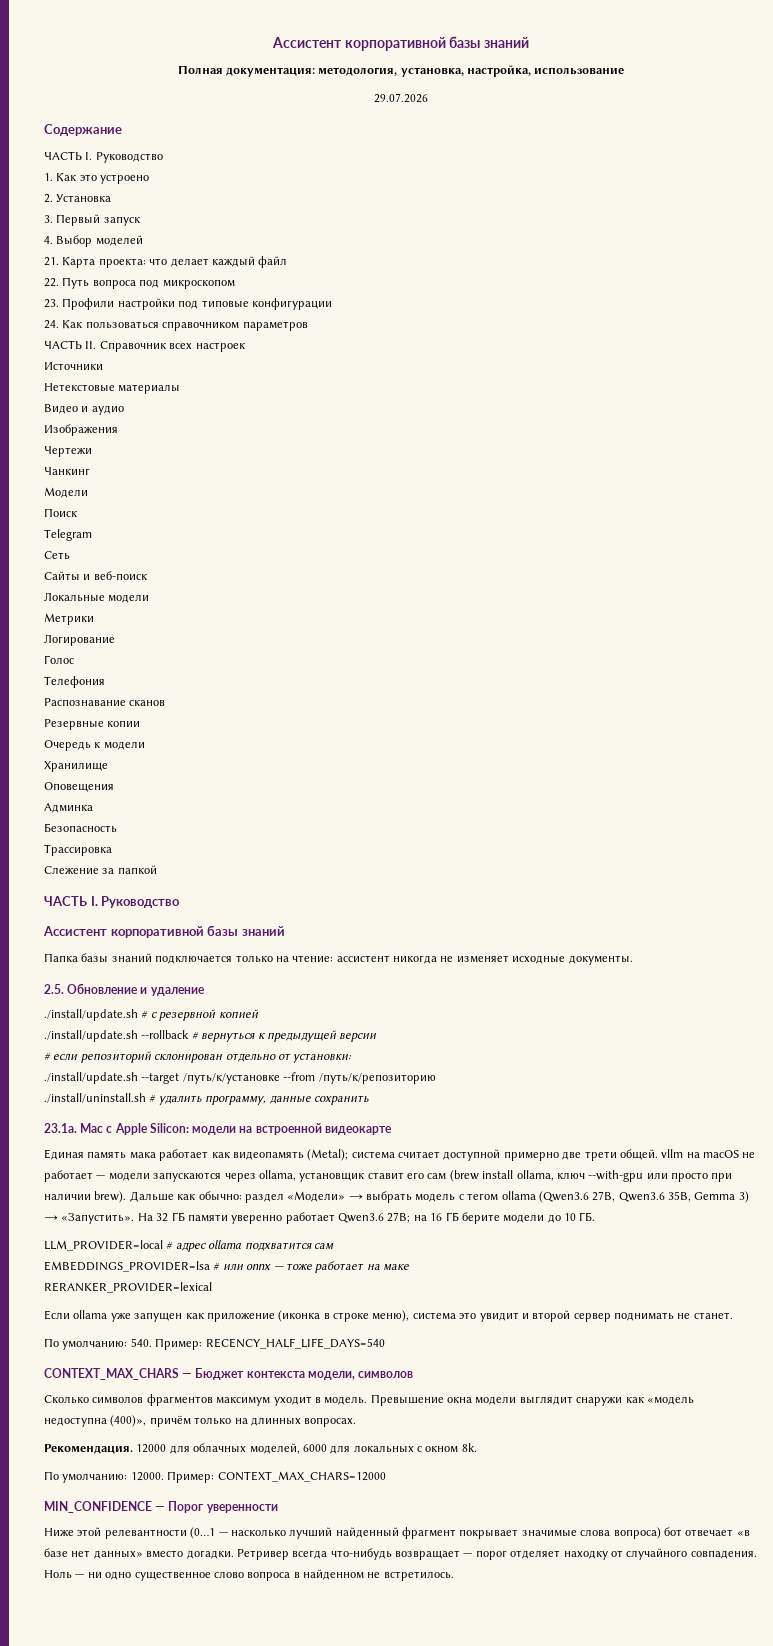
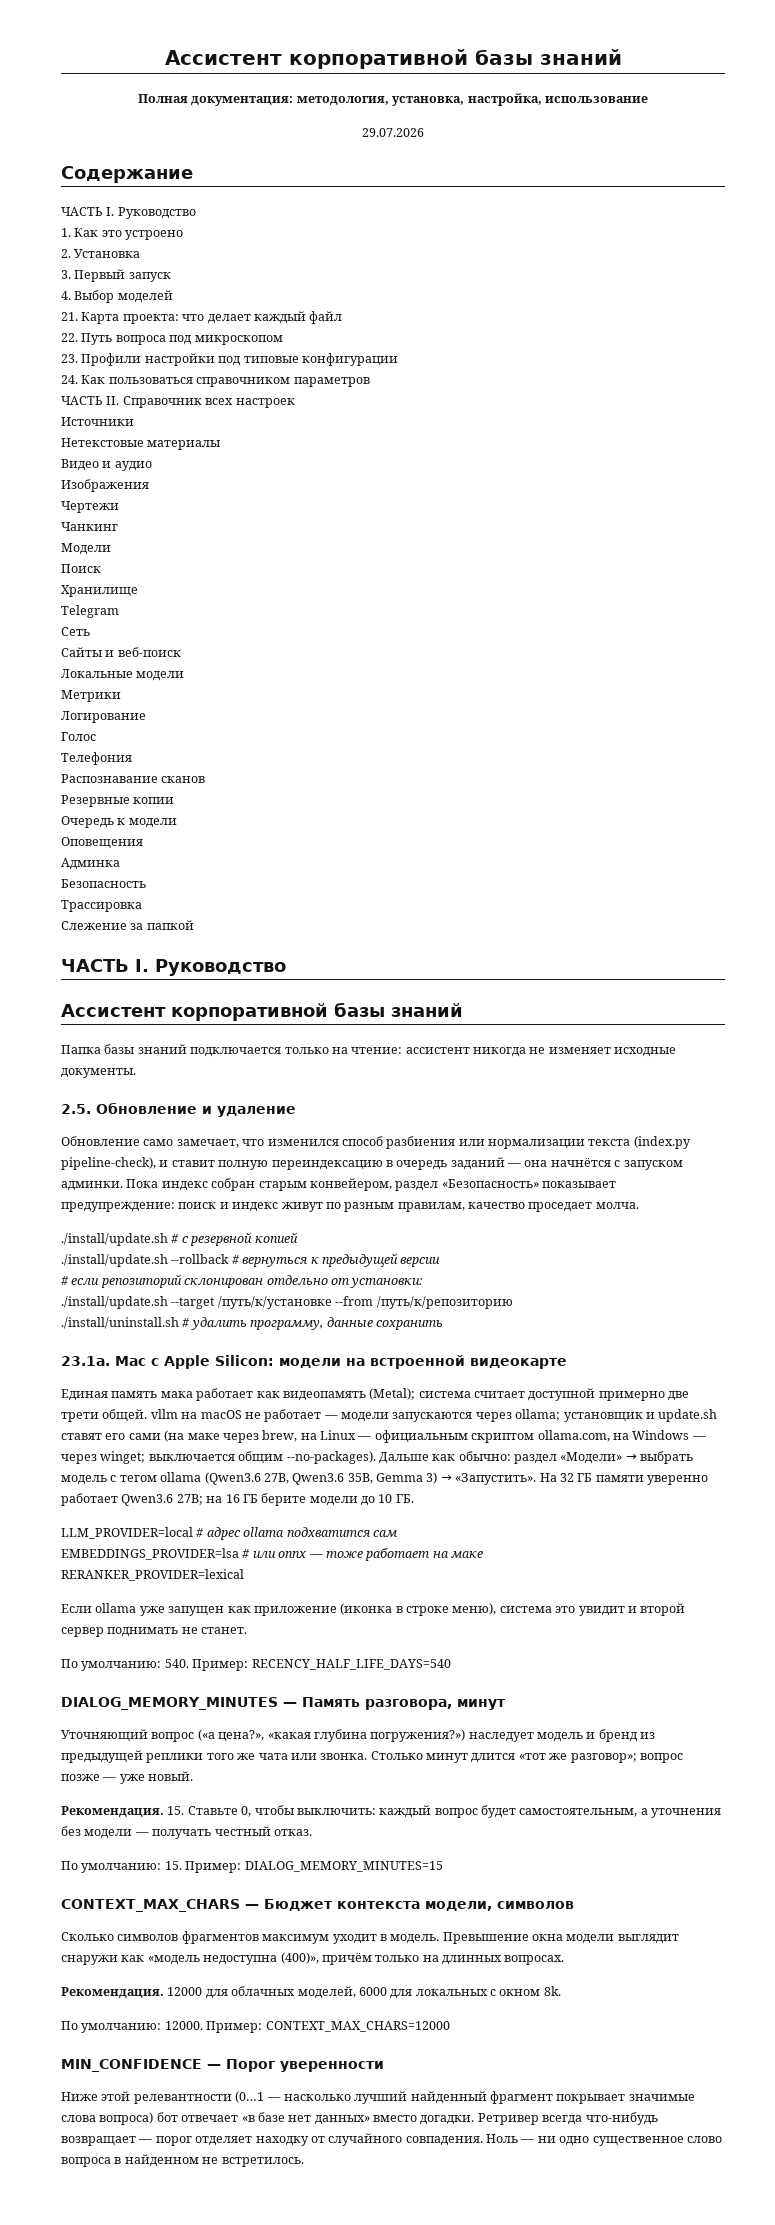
+ Хранилище
- Хранилище
+ Обновление само замечает, что изменился способ разбиения или нормализации текста (index.py pipeline-check), и ставит полную переиндексацию в очередь заданий — она начнётся с запуском админки. Пока индекс собран старым конвейером, раздел «Безопасность» показывает предупреждение: поиск и индекс живут по разным правилам, качество проседает молча.
- Единая память мака работает как видеопамять (Metal); система считает доступной примерно две трети общей. vllm на macOS не работает — модели запускаются через ollama, установщик ставит его сам (brew install ollama, ключ --with-gpu или просто при наличии brew).
+ Единая память мака работает как видеопамять (Metal); система считает доступной примерно две трети общей. vllm на macOS не работает — модели запускаются через ollama; установщик и update.sh ставят его сами (на маке через brew, на Linux — официальным скриптом ollama.com, на Windows — через winget; выключается общим --no-packages).
+ DIALOG_MEMORY_MINUTES — Память разговора, минут
+ Уточняющий вопрос («а цена?», «какая глубина погружения?») наследует модель и бренд из предыдущей реплики того же чата или звонка. Столько минут длится «тот же разговор»; вопрос позже — уже новый.
+ Рекомендация. 15. Ставьте 0, чтобы выключить: каждый вопрос будет самостоятельным, а уточнения без модели — получать честный отказ.
+ По умолчанию: 15. Пример: DIALOG_MEMORY_MINUTES=15

